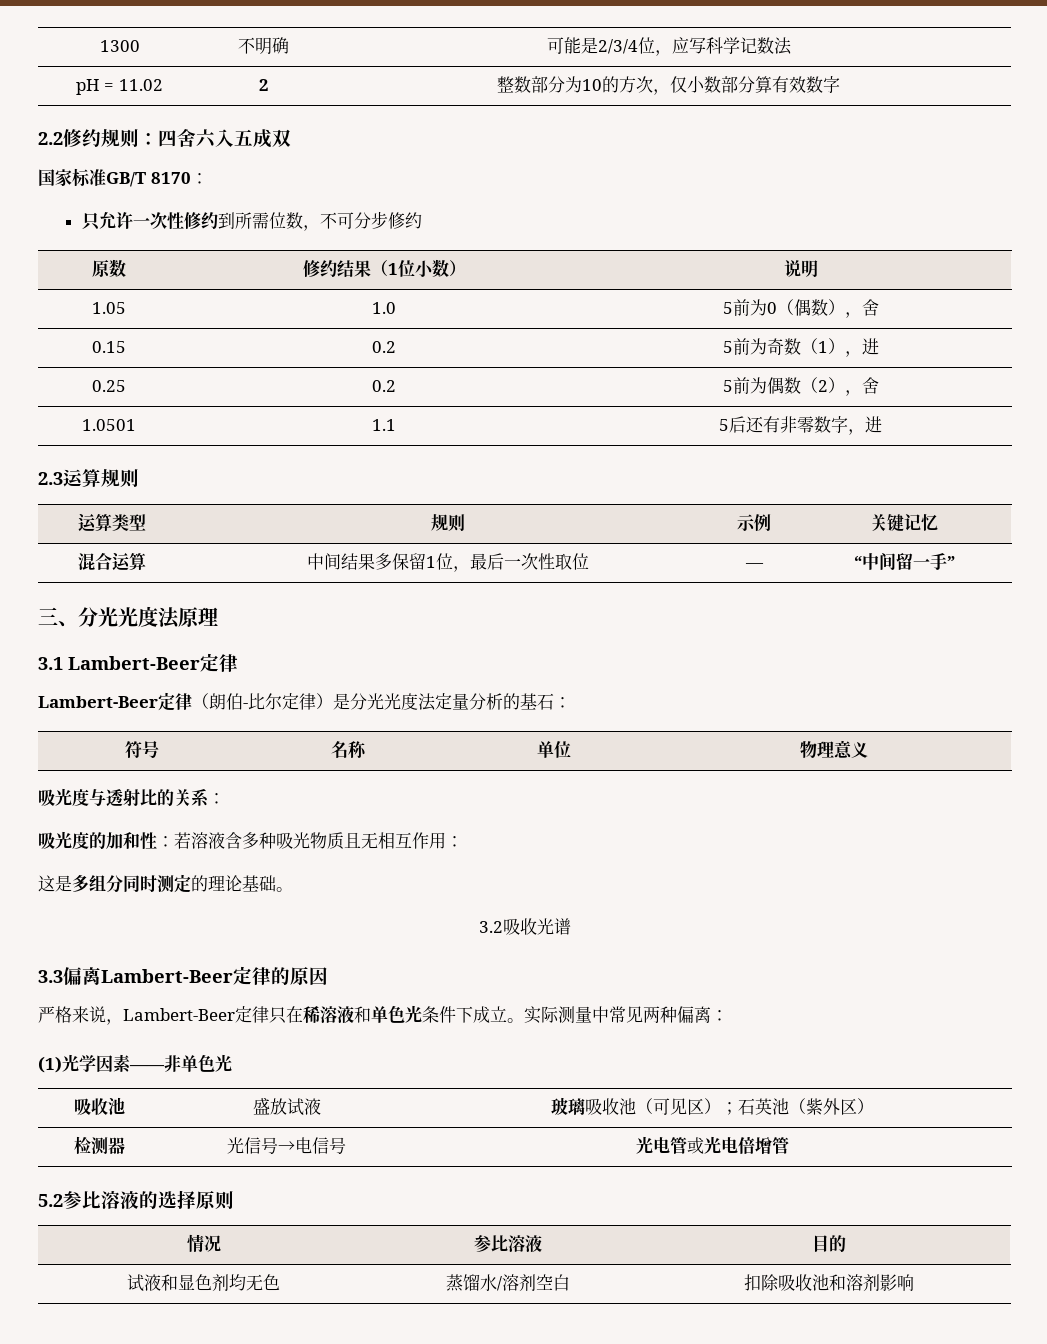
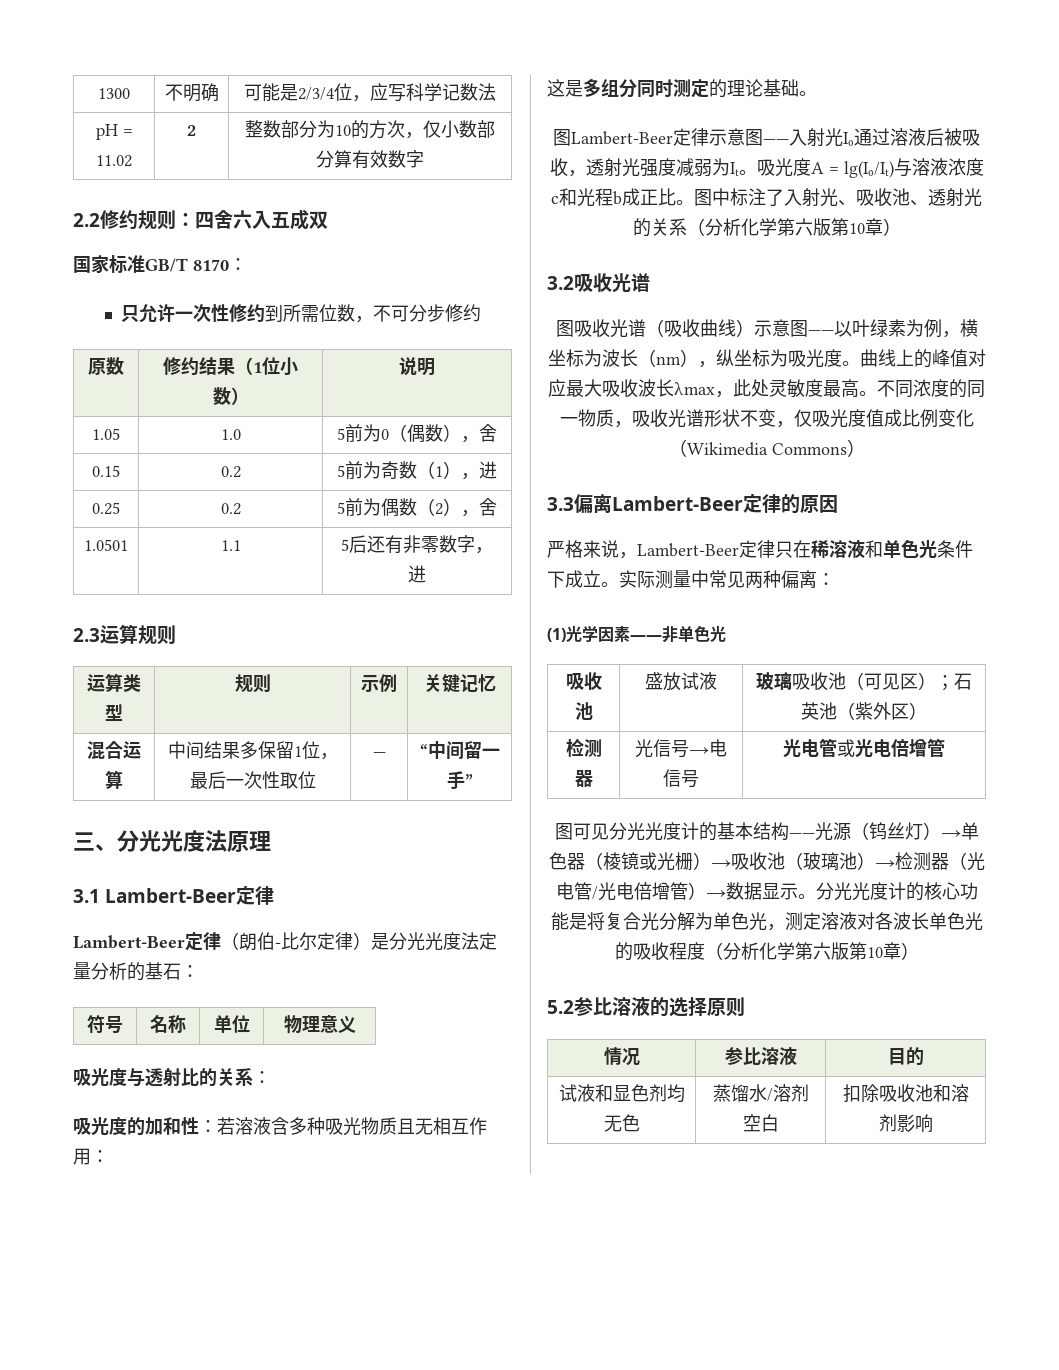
+ 图Lambert-Beer定律示意图——入射光I₀通过溶液后被吸收，透射光强度减弱为Iₜ。吸光度A = lg(I₀/Iₜ)与溶液浓度c和光程b成正比。图中标注了入射光、吸收池、透射光的关系（分析化学第六版第10章）
  3.2吸收光谱
+ 图吸收光谱（吸收曲线）示意图——以叶绿素为例，横坐标为波长（nm），纵坐标为吸光度。曲线上的峰值对应最大吸收波长λmax，此处灵敏度最高。不同浓度的同一物质，吸收光谱形状不变，仅吸光度值成比例变化（Wikimedia Commons）
+ 图可见分光光度计的基本结构——光源（钨丝灯）→单色器（棱镜或光栅）→吸收池（玻璃池）→检测器（光电管/光电倍增管）→数据显示。分光光度计的核心功能是将复合光分解为单色光，测定溶液对各波长单色光的吸收程度（分析化学第六版第10章）

